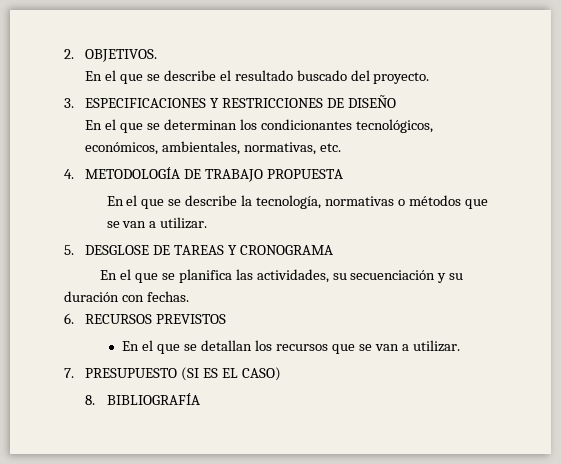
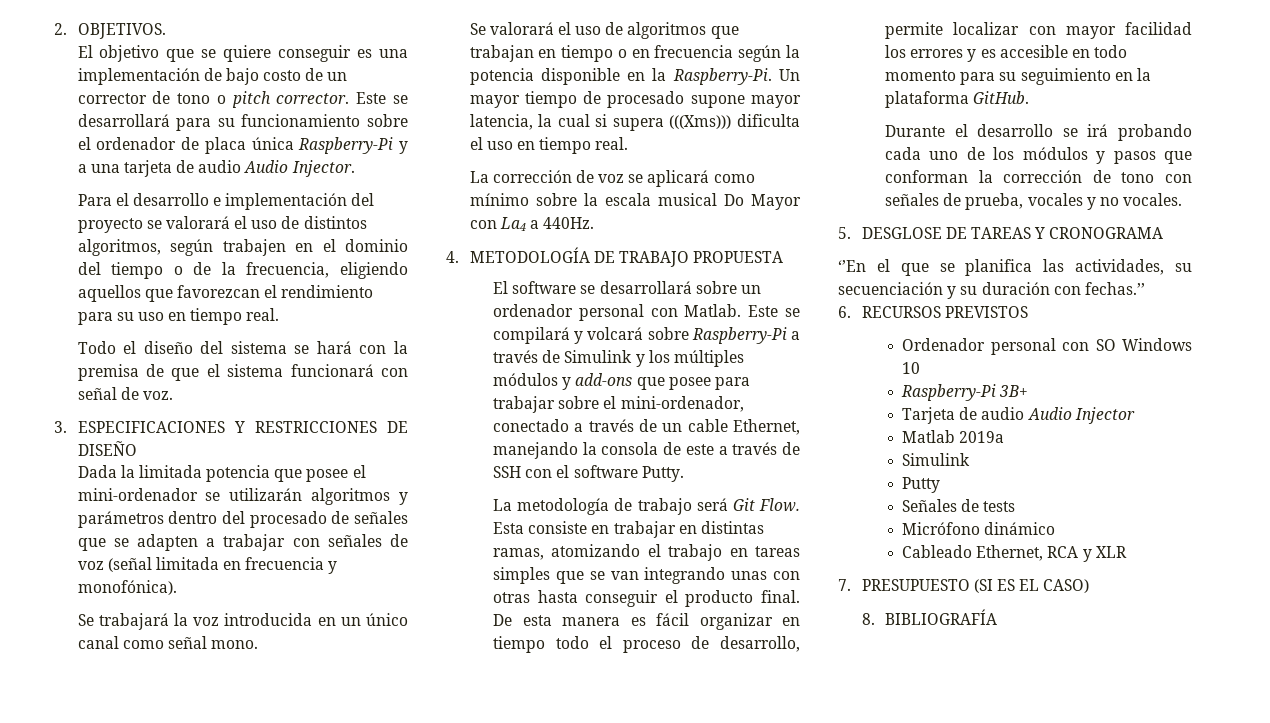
- En el que se describe el resultado buscado del proyecto.
+ El objetivo que se quiere conseguir es una implementación de bajo costo de un corrector de tono o pitch corrector. Este se desarrollará para su funcionamiento sobre el ordenador de placa única Raspberry-Pi y a una tarjeta de audio Audio Injector.
+ Para el desarrollo e implementación del proyecto se valorará el uso de distintos algoritmos, según trabajen en el dominio del tiempo o de la frecuencia, eligiendo aquellos que favorezcan el rendimiento para su uso en tiempo real.
+ Todo el diseño del sistema se hará con la premisa de que el sistema funcionará con señal de voz.
- En el que se determinan los condicionantes tecnológicos, económicos, ambientales, normativas, etc.
+ Dada la limitada potencia que posee el mini-ordenador se utilizarán algoritmos y parámetros dentro del procesado de señales que se adapten a trabajar con señales de voz (señal limitada en frecuencia y monofónica).
+ Se trabajará la voz introducida en un único canal como señal mono.
+ Se valorará el uso de algoritmos que trabajan en tiempo o en frecuencia según la potencia disponible en la Raspberry-Pi. Un mayor tiempo de procesado supone mayor latencia, la cual si supera (((Xms))) dificulta el uso en tiempo real.
+ La corrección de voz se aplicará como mínimo sobre la escala musical Do Mayor con La4 a 440Hz.
- En el que se describe la tecnología, normativas o métodos que se van a utilizar.
+ El software se desarrollará sobre un ordenador personal con Matlab. Este se compilará y volcará sobre Raspberry-Pi a través de Simulink y los múltiples módulos y add-ons que posee para trabajar sobre el mini-ordenador, conectado a través de un cable Ethernet, manejando la consola de este a través de SSH con el software Putty.
+ La metodología de trabajo será Git Flow. Esta consiste en trabajar en distintas ramas, atomizando el trabajo en tareas simples que se van integrando unas con otras hasta conseguir el producto final. De esta manera es fácil organizar en tiempo todo el proceso de desarrollo, permite localizar con mayor facilidad los errores y es accesible en todo momento para su seguimiento en la plataforma GitHub.
+ Durante el desarrollo se irá probando cada uno de los módulos y pasos que conforman la corrección de tono con señales de prueba, vocales y no vocales.
- En el que se planifica las actividades, su secuenciación y su duración con fechas.
+ ‘’En el que se planifica las actividades, su secuenciación y su duración con fechas.’’
- En el que se detallan los recursos que se van a utilizar.
+ Ordenador personal con SO Windows 10
+ Raspberry-Pi 3B+
+ Tarjeta de audio Audio Injector
+ Matlab 2019a
+ Simulink
+ Putty
+ Señales de tests
+ Micrófono dinámico
+ Cableado Ethernet, RCA y XLR

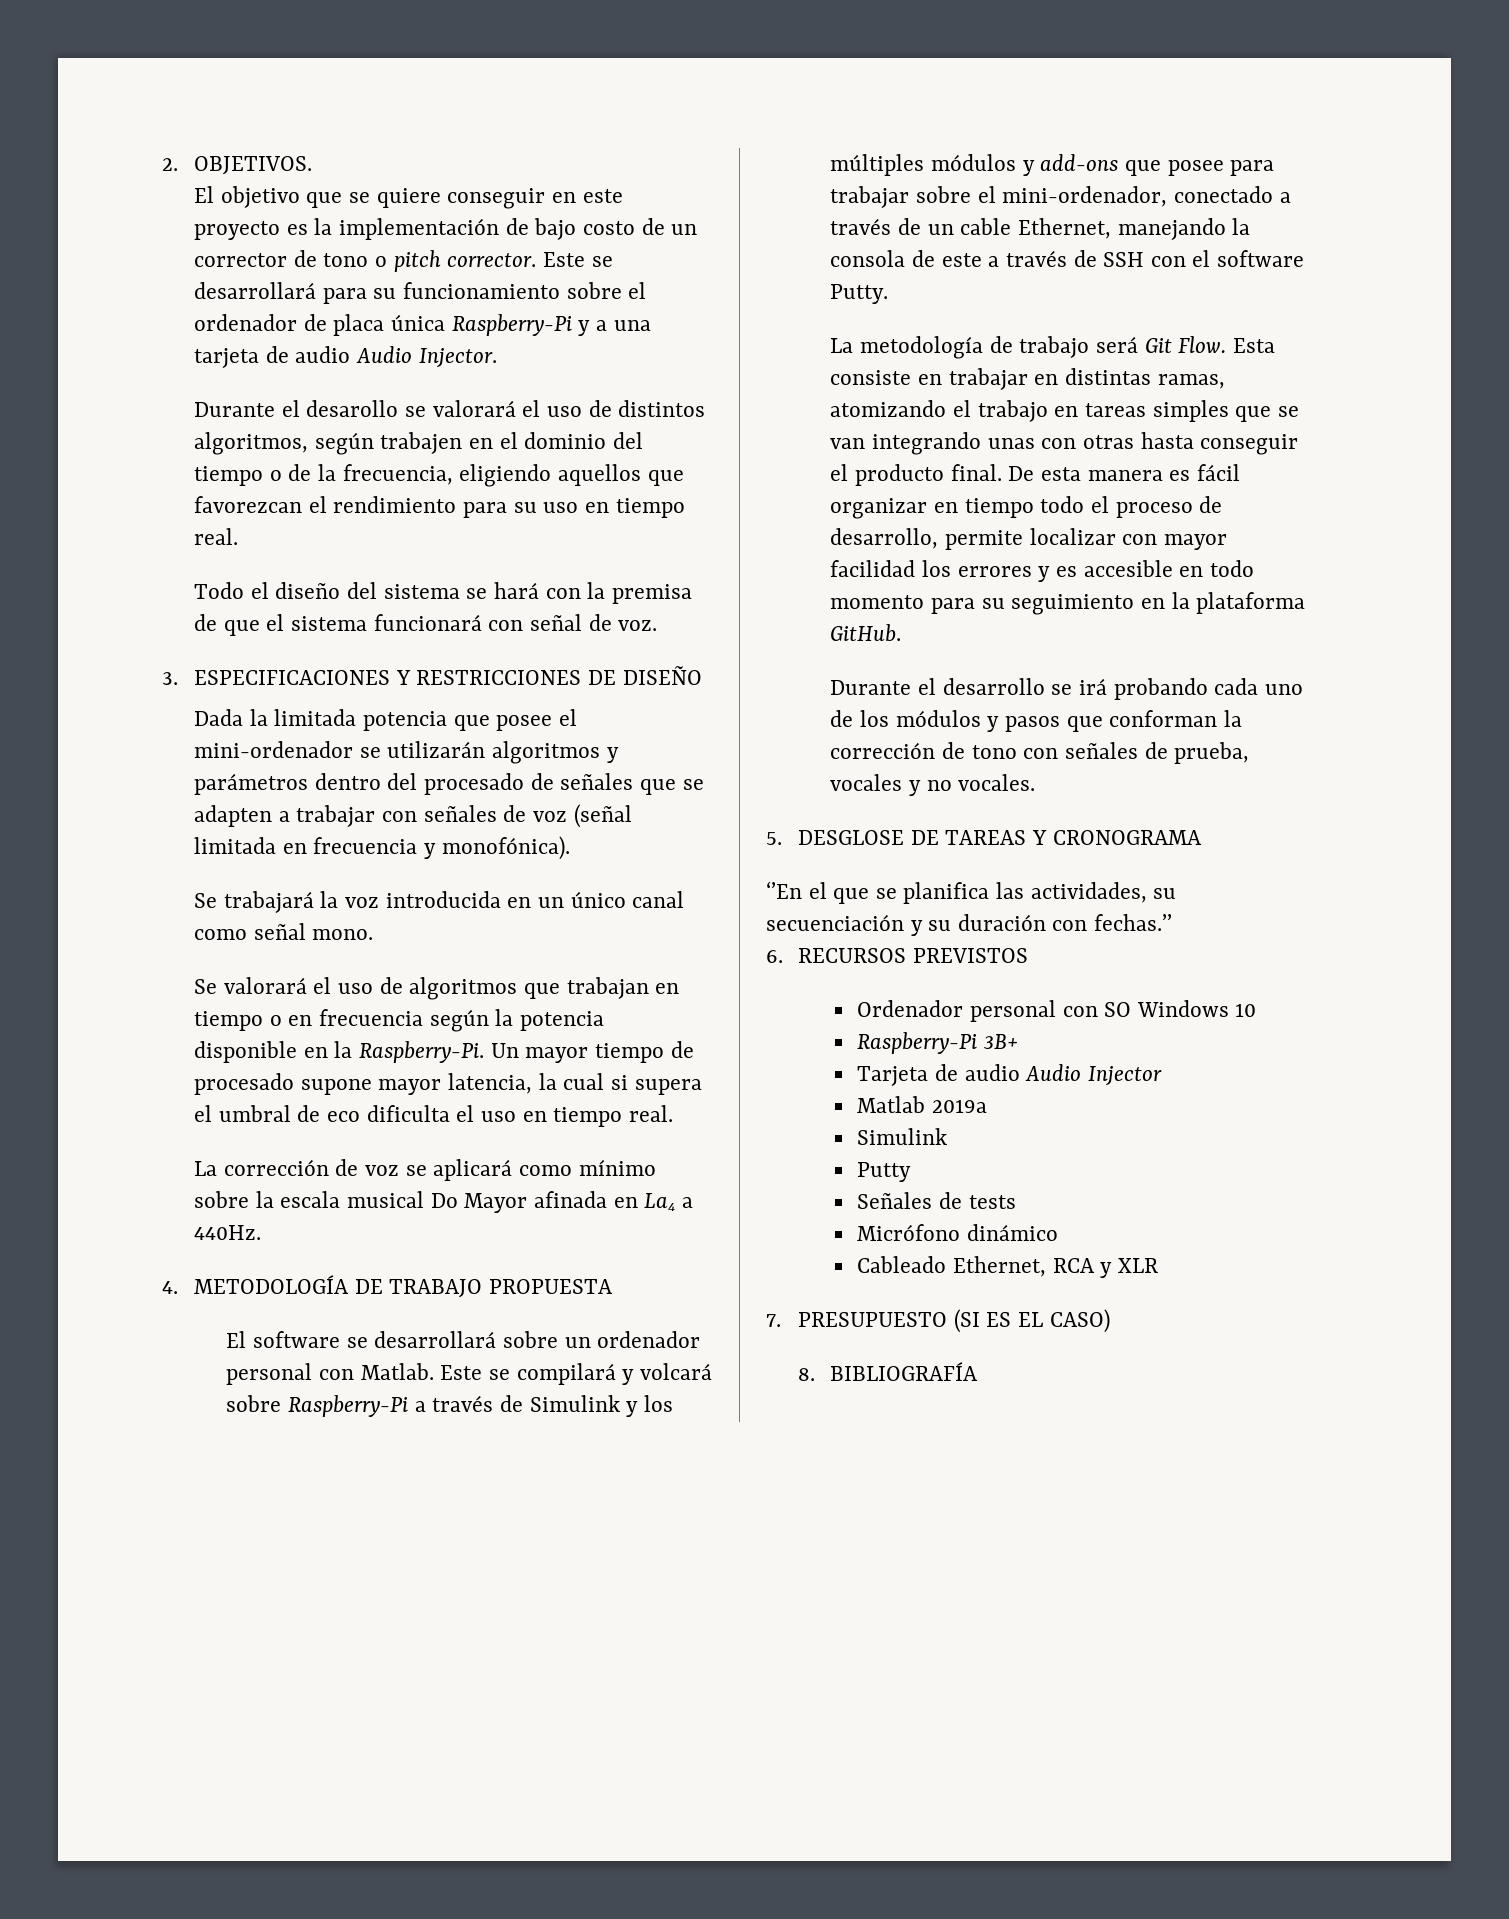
- El objetivo que se quiere conseguir es una implementación de bajo costo de un corrector de tono o pitch corrector.
+ El objetivo que se quiere conseguir en este proyecto es la implementación de bajo costo de un corrector de tono o pitch corrector.
- Para el desarrollo e implementación del proyecto se valorará el uso de distintos algoritmos, según trabajen en el dominio del tiempo o de la frecuencia, eligiendo aquellos que favorezcan el rendimiento para su uso en tiempo real.
+ Durante el desarollo se valorará el uso de distintos algoritmos, según trabajen en el dominio del tiempo o de la frecuencia, eligiendo aquellos que favorezcan el rendimiento para su uso en tiempo real.
- Un mayor tiempo de procesado supone mayor latencia, la cual si supera (((Xms))) dificulta el uso en tiempo real.
+ Un mayor tiempo de procesado supone mayor latencia, la cual si supera el umbral de eco dificulta el uso en tiempo real.
- La corrección de voz se aplicará como mínimo sobre la escala musical Do Mayor con La4 a 440Hz.
+ La corrección de voz se aplicará como mínimo sobre la escala musical Do Mayor afinada en La4 a 440Hz.

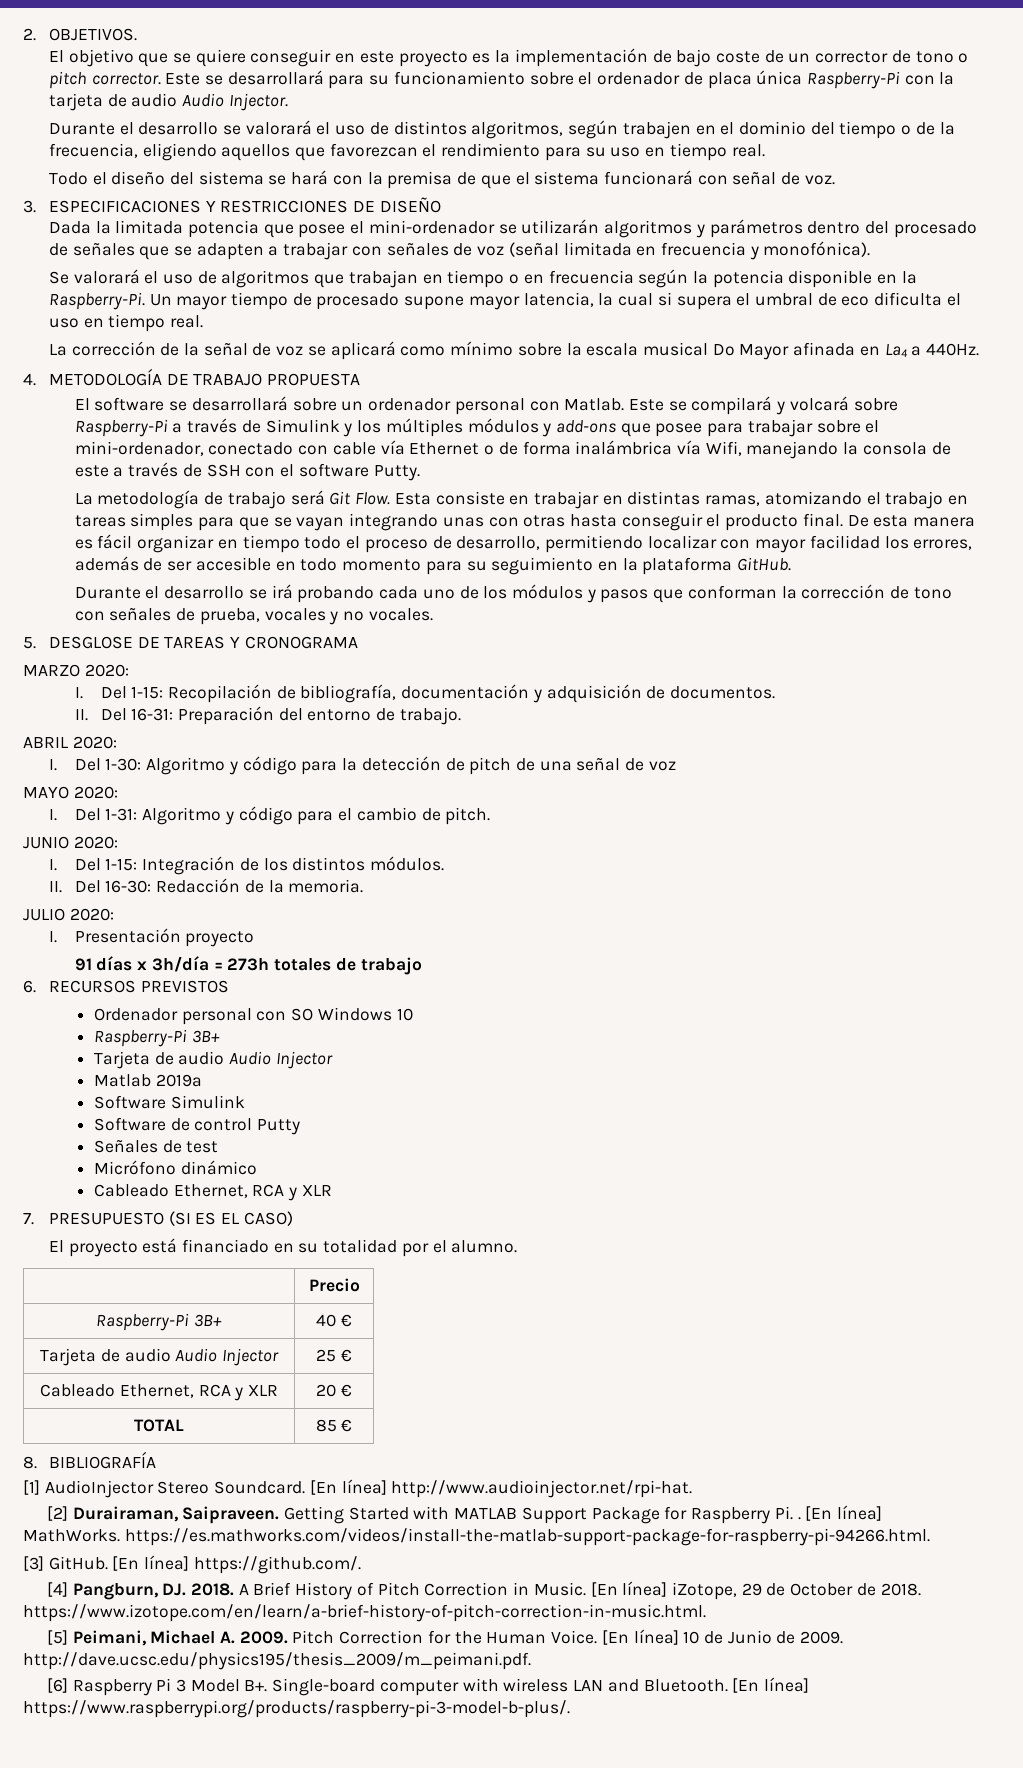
- El objetivo que se quiere conseguir en este proyecto es la implementación de bajo costo de un corrector de tono o pitch corrector.
+ El objetivo que se quiere conseguir en este proyecto es la implementación de bajo coste de un corrector de tono o pitch corrector.
- Este se desarrollará para su funcionamiento sobre el ordenador de placa única Raspberry-Pi y a una tarjeta de audio Audio Injector.
+ Este se desarrollará para su funcionamiento sobre el ordenador de placa única Raspberry-Pi con la tarjeta de audio Audio Injector.
- Durante el desarollo se valorará el uso de distintos algoritmos, según trabajen en el dominio del tiempo o de la frecuencia, eligiendo aquellos que favorezcan el rendimiento para su uso en tiempo real.
+ Durante el desarrollo se valorará el uso de distintos algoritmos, según trabajen en el dominio del tiempo o de la frecuencia, eligiendo aquellos que favorezcan el rendimiento para su uso en tiempo real.
- Se trabajará la voz introducida en un único canal como señal mono.
- La corrección de voz se aplicará como mínimo sobre la escala musical Do Mayor afinada en La4 a 440Hz.
+ La corrección de la señal de voz se aplicará como mínimo sobre la escala musical Do Mayor afinada en La4 a 440Hz.
- Este se compilará y volcará sobre Raspberry-Pi a través de Simulink y los múltiples módulos y add-ons que posee para trabajar sobre el mini-ordenador, conectado a través de un cable Ethernet, manejando la consola de este a través de SSH con el software Putty.
+ Este se compilará y volcará sobre Raspberry-Pi a través de Simulink y los múltiples módulos y add-ons que posee para trabajar sobre el mini-ordenador, conectado con cable vía Ethernet o de forma inalámbrica vía Wifi, manejando la consola de este a través de SSH con el software Putty.
- Esta consiste en trabajar en distintas ramas, atomizando el trabajo en tareas simples que se van integrando unas con otras hasta conseguir el producto final.
+ Esta consiste en trabajar en distintas ramas, atomizando el trabajo en tareas simples para que se vayan integrando unas con otras hasta conseguir el producto final.
- De esta manera es fácil organizar en tiempo todo el proceso de desarrollo, permite localizar con mayor facilidad los errores y es accesible en todo momento para su seguimiento en la plataforma GitHub.
+ De esta manera es fácil organizar en tiempo todo el proceso de desarrollo, permitiendo localizar con mayor facilidad los errores, además de ser accesible en todo momento para su seguimiento en la plataforma GitHub.
- ‘’En el que se planifica las actividades, su secuenciación y su duración con fechas.’’
+ MARZO 2020:
+ I. Del 1-15: Recopilación de bibliografía, documentación y adquisición de documentos.
+ II. Del 16-31: Preparación del entorno de trabajo.
+ ABRIL 2020:
+ I. Del 1-30: Algoritmo y código para la detección de pitch de una señal de voz
+ MAYO 2020:
+ I. Del 1-31: Algoritmo y código para el cambio de pitch.
+ JUNIO 2020:
+ I. Del 1-15: Integración de los distintos módulos.
+ II. Del 16-30: Redacción de la memoria.
+ JULIO 2020:
+ I. Presentación proyecto
+ 91 días x 3h/día = 273h totales de trabajo
  Matlab 2019a
- Simulink
+ Software Simulink
- Putty
+ Software de control Putty
- Señales de tests
+ Señales de test
+ El proyecto está financiado en su totalidad por el alumno.
+ | Precio
+ Raspberry-Pi 3B+ | 40 €
+ Tarjeta de audio Audio Injector | 25 €
+ Cableado Ethernet, RCA y XLR | 20 €
+ TOTAL | 85 €
  8. BIBLIOGRAFÍA
+ [1] AudioInjector Stereo Soundcard. [En línea] http://www.audioinjector.net/rpi-hat.
+ [2] Durairaman, Saipraveen. Getting Started with MATLAB Support Package for Raspberry Pi. . [En línea] MathWorks. https://es.mathworks.com/videos/install-the-matlab-support-package-for-raspberry-pi-94266.html.
+ [3] GitHub. [En línea] https://github.com/.
+ [4] Pangburn, DJ. 2018. A Brief History of Pitch Correction in Music. [En línea] iZotope, 29 de October de 2018. https://www.izotope.com/en/learn/a-brief-history-of-pitch-correction-in-music.html.
+ [5] Peimani, Michael A. 2009. Pitch Correction for the Human Voice. [En línea] 10 de Junio de 2009. http://dave.ucsc.edu/physics195/thesis_2009/m_peimani.pdf.
+ [6] Raspberry Pi 3 Model B+. Single-board computer with wireless LAN and Bluetooth. [En línea] https://www.raspberrypi.org/products/raspberry-pi-3-model-b-plus/.

